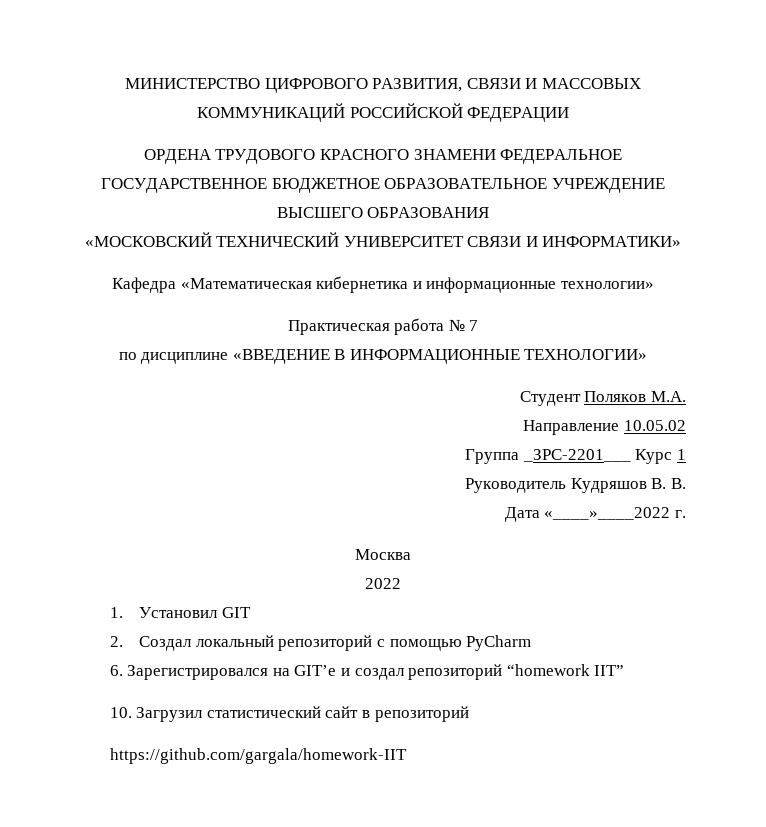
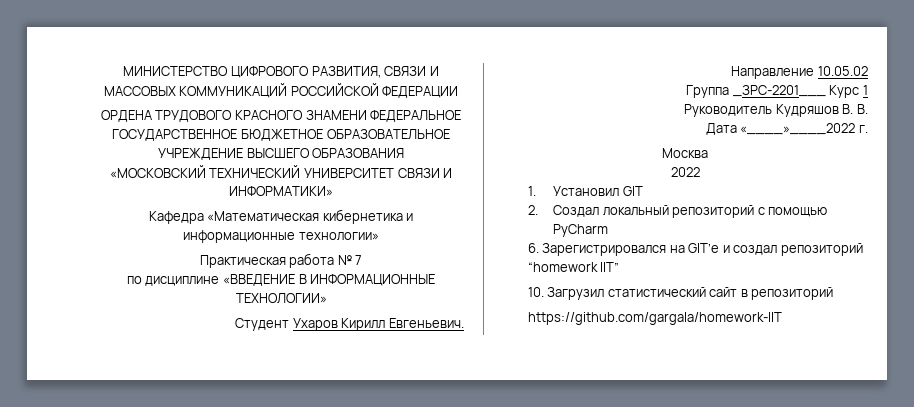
- Студент Поляков М.А.
+ Студент Ухаров Кирилл Евгеньевич.

